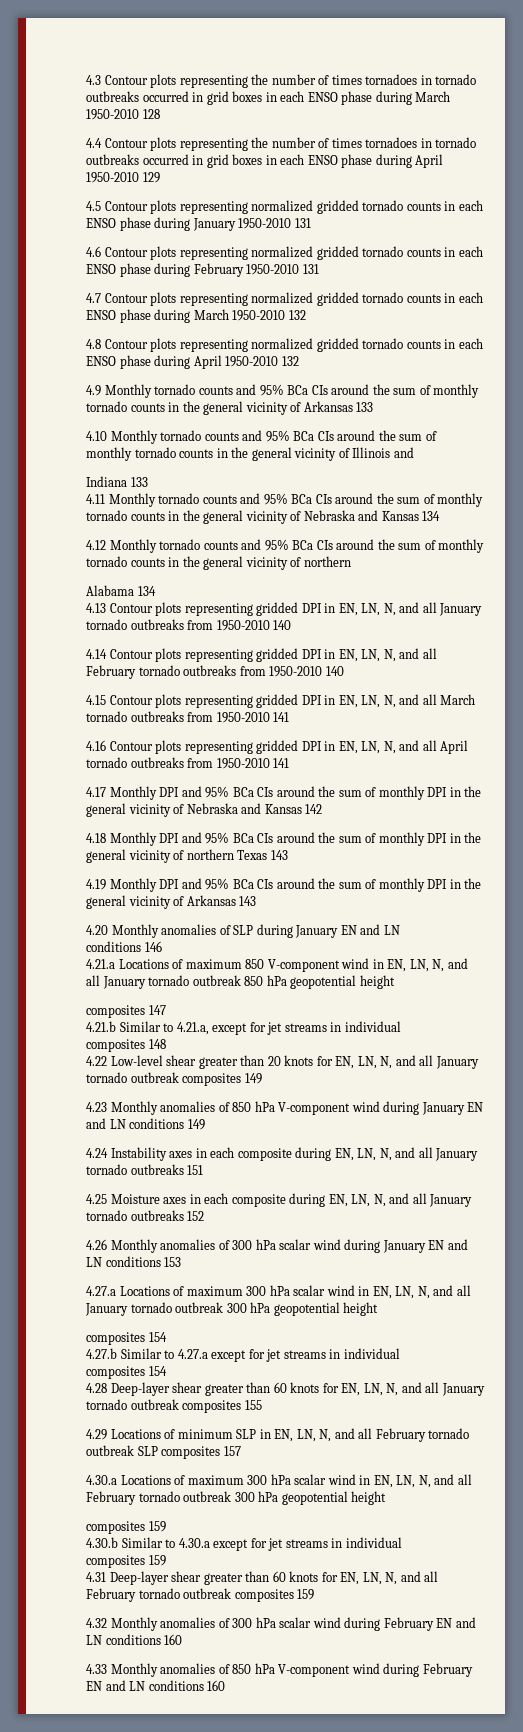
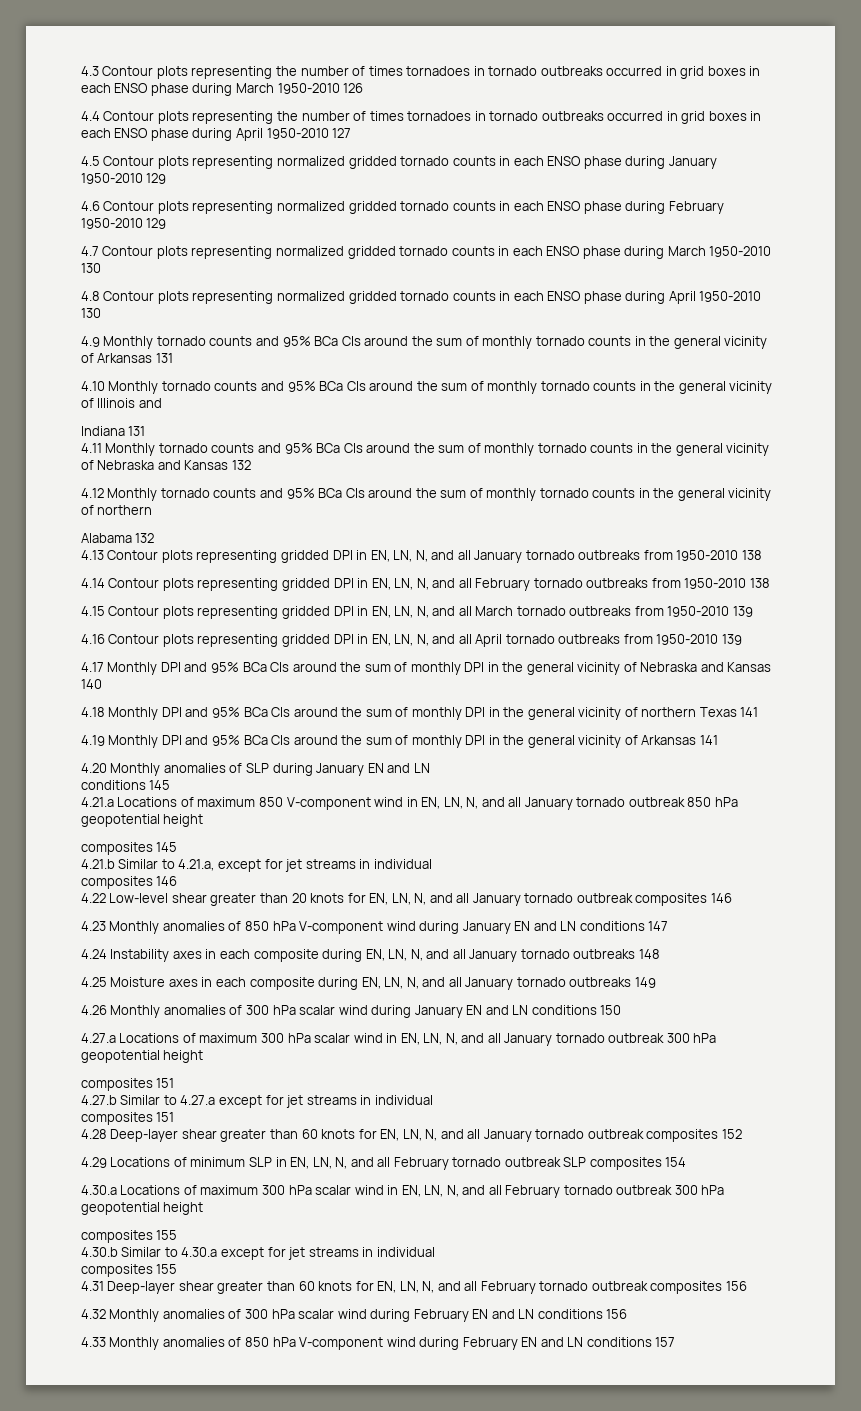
- 4.3 Contour plots representing the number of times tornadoes in tornado outbreaks occurred in grid boxes in each ENSO phase during March 1950-2010 128
+ 4.3 Contour plots representing the number of times tornadoes in tornado outbreaks occurred in grid boxes in each ENSO phase during March 1950-2010 126
- 4.4 Contour plots representing the number of times tornadoes in tornado outbreaks occurred in grid boxes in each ENSO phase during April 1950-2010 129
+ 4.4 Contour plots representing the number of times tornadoes in tornado outbreaks occurred in grid boxes in each ENSO phase during April 1950-2010 127
- 4.5 Contour plots representing normalized gridded tornado counts in each ENSO phase during January 1950-2010 131
+ 4.5 Contour plots representing normalized gridded tornado counts in each ENSO phase during January 1950-2010 129
- 4.6 Contour plots representing normalized gridded tornado counts in each ENSO phase during February 1950-2010 131
+ 4.6 Contour plots representing normalized gridded tornado counts in each ENSO phase during February 1950-2010 129
- 4.7 Contour plots representing normalized gridded tornado counts in each ENSO phase during March 1950-2010 132
+ 4.7 Contour plots representing normalized gridded tornado counts in each ENSO phase during March 1950-2010 130
- 4.8 Contour plots representing normalized gridded tornado counts in each ENSO phase during April 1950-2010 132
+ 4.8 Contour plots representing normalized gridded tornado counts in each ENSO phase during April 1950-2010 130
- 4.9 Monthly tornado counts and 95% BCa CIs around the sum of monthly tornado counts in the general vicinity of Arkansas 133
+ 4.9 Monthly tornado counts and 95% BCa CIs around the sum of monthly tornado counts in the general vicinity of Arkansas 131
- Indiana 133
+ Indiana 131
- 4.11 Monthly tornado counts and 95% BCa CIs around the sum of monthly tornado counts in the general vicinity of Nebraska and Kansas 134
+ 4.11 Monthly tornado counts and 95% BCa CIs around the sum of monthly tornado counts in the general vicinity of Nebraska and Kansas 132
- Alabama 134
+ Alabama 132
- 4.13 Contour plots representing gridded DPI in EN, LN, N, and all January tornado outbreaks from 1950-2010 140
+ 4.13 Contour plots representing gridded DPI in EN, LN, N, and all January tornado outbreaks from 1950-2010 138
- 4.14 Contour plots representing gridded DPI in EN, LN, N, and all February tornado outbreaks from 1950-2010 140
+ 4.14 Contour plots representing gridded DPI in EN, LN, N, and all February tornado outbreaks from 1950-2010 138
- 4.15 Contour plots representing gridded DPI in EN, LN, N, and all March tornado outbreaks from 1950-2010 141
+ 4.15 Contour plots representing gridded DPI in EN, LN, N, and all March tornado outbreaks from 1950-2010 139
- 4.16 Contour plots representing gridded DPI in EN, LN, N, and all April tornado outbreaks from 1950-2010 141
+ 4.16 Contour plots representing gridded DPI in EN, LN, N, and all April tornado outbreaks from 1950-2010 139
- 4.17 Monthly DPI and 95% BCa CIs around the sum of monthly DPI in the general vicinity of Nebraska and Kansas 142
+ 4.17 Monthly DPI and 95% BCa CIs around the sum of monthly DPI in the general vicinity of Nebraska and Kansas 140
- 4.18 Monthly DPI and 95% BCa CIs around the sum of monthly DPI in the general vicinity of northern Texas 143
+ 4.18 Monthly DPI and 95% BCa CIs around the sum of monthly DPI in the general vicinity of northern Texas 141
- 4.19 Monthly DPI and 95% BCa CIs around the sum of monthly DPI in the general vicinity of Arkansas 143
+ 4.19 Monthly DPI and 95% BCa CIs around the sum of monthly DPI in the general vicinity of Arkansas 141
- conditions 146
+ conditions 145
- composites 147
+ composites 145
  4.21.b Similar to 4.21.a, except for jet streams in individual
- composites 148
+ composites 146
- 4.22 Low-level shear greater than 20 knots for EN, LN, N, and all January tornado outbreak composites 149
+ 4.22 Low-level shear greater than 20 knots for EN, LN, N, and all January tornado outbreak composites 146
- 4.23 Monthly anomalies of 850 hPa V-component wind during January EN and LN conditions 149
+ 4.23 Monthly anomalies of 850 hPa V-component wind during January EN and LN conditions 147
- 4.24 Instability axes in each composite during EN, LN, N, and all January tornado outbreaks 151
+ 4.24 Instability axes in each composite during EN, LN, N, and all January tornado outbreaks 148
- 4.25 Moisture axes in each composite during EN, LN, N, and all January tornado outbreaks 152
+ 4.25 Moisture axes in each composite during EN, LN, N, and all January tornado outbreaks 149
- 4.26 Monthly anomalies of 300 hPa scalar wind during January EN and LN conditions 153
+ 4.26 Monthly anomalies of 300 hPa scalar wind during January EN and LN conditions 150
  4.27.a Locations of maximum 300 hPa scalar wind in EN, LN, N, and all January tornado outbreak 300 hPa geopotential height
- composites 154
+ composites 151
  4.27.b Similar to 4.27.a except for jet streams in individual
- composites 154
+ composites 151
- 4.28 Deep-layer shear greater than 60 knots for EN, LN, N, and all January tornado outbreak composites 155
+ 4.28 Deep-layer shear greater than 60 knots for EN, LN, N, and all January tornado outbreak composites 152
- 4.29 Locations of minimum SLP in EN, LN, N, and all February tornado outbreak SLP composites 157
+ 4.29 Locations of minimum SLP in EN, LN, N, and all February tornado outbreak SLP composites 154
  4.30.a Locations of maximum 300 hPa scalar wind in EN, LN, N, and all February tornado outbreak 300 hPa geopotential height
- composites 159
+ composites 155
  4.30.b Similar to 4.30.a except for jet streams in individual
- composites 159
+ composites 155
- 4.31 Deep-layer shear greater than 60 knots for EN, LN, N, and all February tornado outbreak composites 159
+ 4.31 Deep-layer shear greater than 60 knots for EN, LN, N, and all February tornado outbreak composites 156
- 4.32 Monthly anomalies of 300 hPa scalar wind during February EN and LN conditions 160
+ 4.32 Monthly anomalies of 300 hPa scalar wind during February EN and LN conditions 156
- 4.33 Monthly anomalies of 850 hPa V-component wind during February EN and LN conditions 160
+ 4.33 Monthly anomalies of 850 hPa V-component wind during February EN and LN conditions 157

